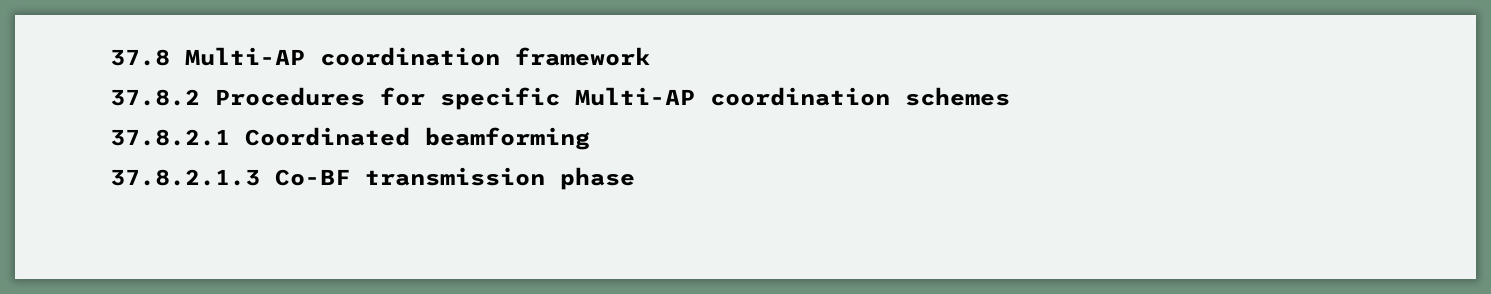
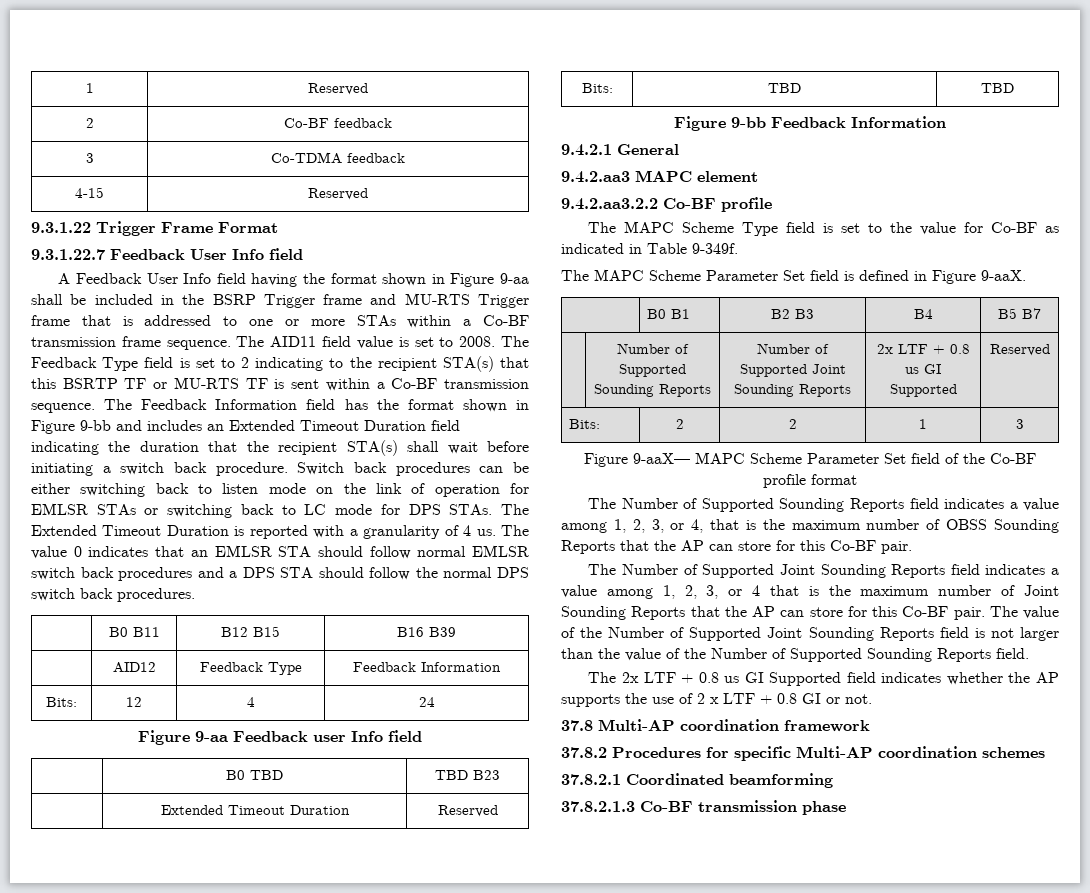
+ 1 | Reserved
+ 2 | Co-BF feedback
+ 3 | Co-TDMA feedback
+ 4-15 | Reserved
+ 9.3.1.22 Trigger Frame Format
+ 9.3.1.22.7 Feedback User Info field
+ A Feedback User Info field having the format shown in Figure 9-aa shall be included in the BSRP Trigger frame and MU-RTS Trigger frame that is addressed to one or more STAs within a Co-BF transmission frame sequence. The AID11 field value is set to 2008. The Feedback Type field is set to 2 indicating to the recipient STA(s) that this BSRTP TF or MU-RTS TF is sent within a Co-BF transmission sequence. The Feedback Information field has the format shown in Figure 9-bb and includes an Extended Timeout Duration field indicating the duration that the recipient STA(s) shall wait before initiating a switch back procedure. Switch back procedures can be either switching back to listen mode on the link of operation for EMLSR STAs or switching back to LC mode for DPS STAs. The Extended Timeout Duration is reported with a granularity of 4 us. The value 0 indicates that an EMLSR STA should follow normal EMLSR switch back procedures and a DPS STA should follow the normal DPS switch back procedures.
+ | B0 B11 | B12 B15 | B16 B39
+ | AID12 | Feedback Type | Feedback Information
+ Bits: | 12 | 4 | 24
+ Figure 9-aa Feedback user Info field
+ | B0 TBD | TBD B23
+ | Extended Timeout Duration | Reserved
+ Bits: | TBD | TBD
+ Figure 9-bb Feedback Information
+ 9.4.2.1 General
+ 9.4.2.aa3 MAPC element
+ 9.4.2.aa3.2.2 Co-BF profile
+ The MAPC Scheme Type field is set to the value for Co-BF as indicated in Table 9-349f.
+ The MAPC Scheme Parameter Set field is defined in Figure 9-aaX.
+ | B0 B1 | B2 B3 | B4 | B5 B7
+ | Number of Supported Sounding Reports | Number of Supported Joint Sounding Reports | 2x LTF + 0.8 us GI Supported | Reserved
+ Bits: | 2 | 2 | 1 | 3
+ Figure 9-aaX— MAPC Scheme Parameter Set field of the Co-BF profile format
+ The Number of Supported Sounding Reports field indicates a value among 1, 2, 3, or 4, that is the maximum number of OBSS Sounding Reports that the AP can store for this Co-BF pair.
+ The Number of Supported Joint Sounding Reports field indicates a value among 1, 2, 3, or 4 that is the maximum number of Joint Sounding Reports that the AP can store for this Co-BF pair. The value of the Number of Supported Joint Sounding Reports field is not larger than the value of the Number of Supported Sounding Reports field.
+ The 2x LTF + 0.8 us GI Supported field indicates whether the AP supports the use of 2 x LTF + 0.8 GI or not.

